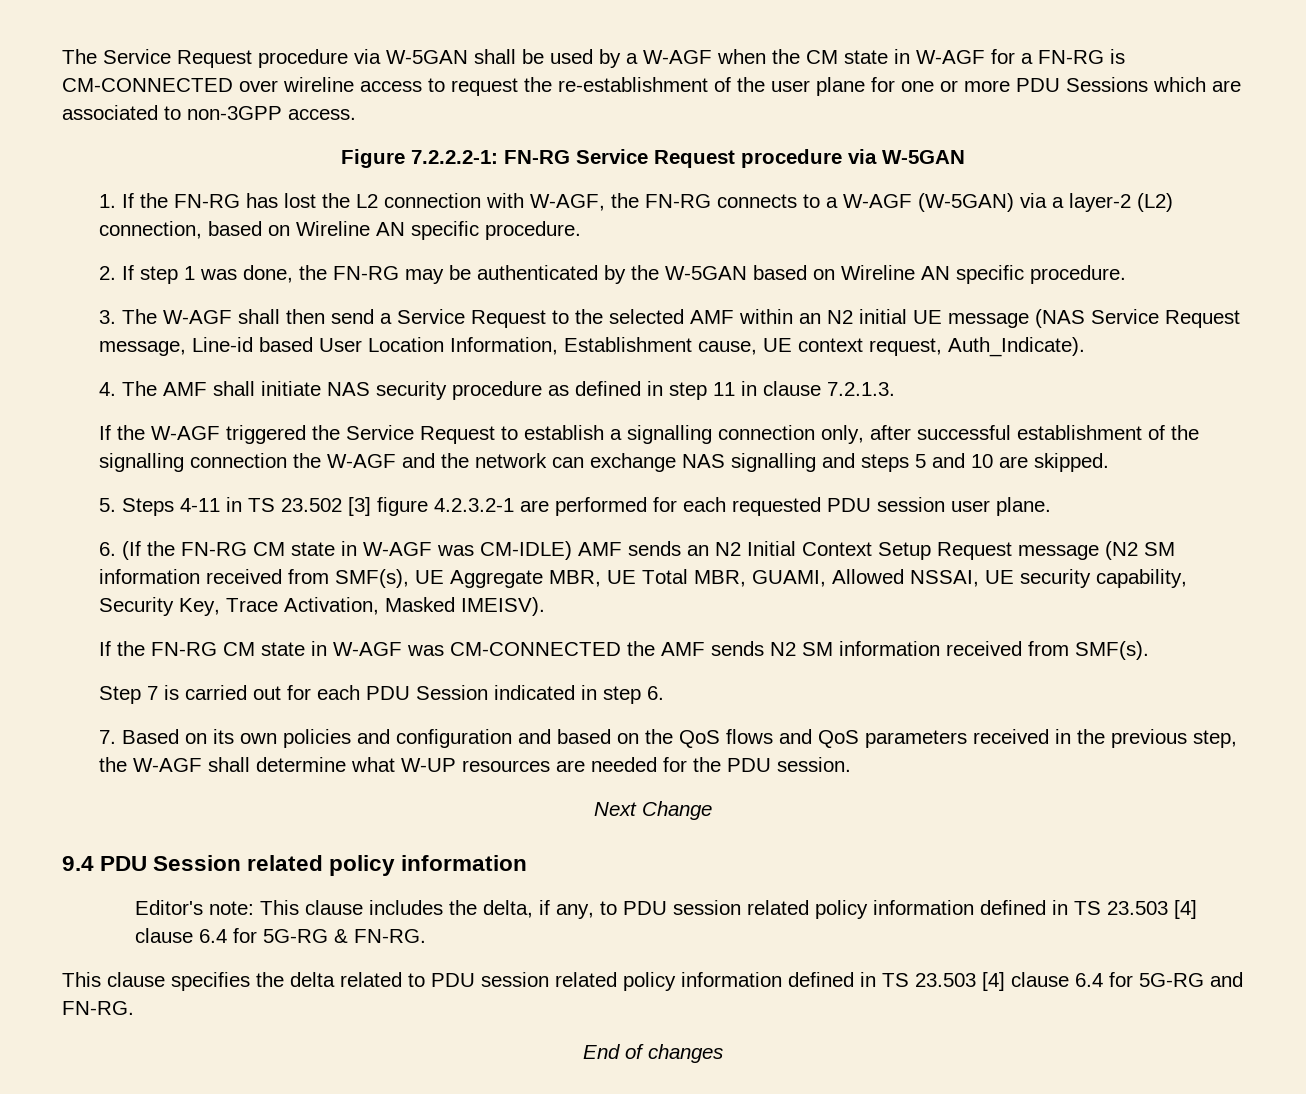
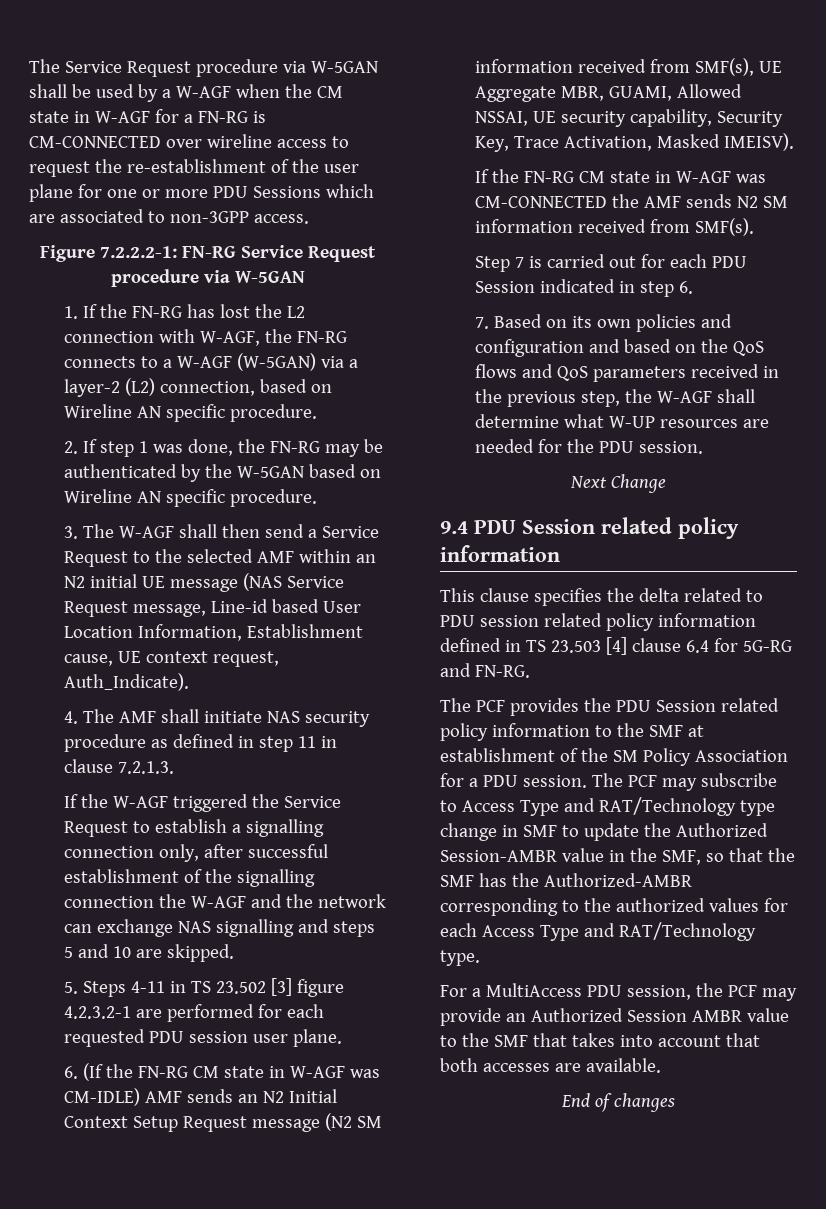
- 6. (If the FN-RG CM state in W-AGF was CM-IDLE) AMF sends an N2 Initial Context Setup Request message (N2 SM information received from SMF(s), UE Aggregate MBR, UE Total MBR, GUAMI, Allowed NSSAI, UE security capability, Security Key, Trace Activation, Masked IMEISV).
+ 6. (If the FN-RG CM state in W-AGF was CM-IDLE) AMF sends an N2 Initial Context Setup Request message (N2 SM information received from SMF(s), UE Aggregate MBR, GUAMI, Allowed NSSAI, UE security capability, Security Key, Trace Activation, Masked IMEISV).
- Editor's note: This clause includes the delta, if any, to PDU session related policy information defined in TS 23.503 [4] clause 6.4 for 5G-RG & FN-RG.
+ The PCF provides the PDU Session related policy information to the SMF at establishment of the SM Policy Association for a PDU session. The PCF may subscribe to Access Type and RAT/Technology type change in SMF to update the Authorized Session-AMBR value in the SMF, so that the SMF has the Authorized-AMBR corresponding to the authorized values for each Access Type and RAT/Technology type.
+ For a MultiAccess PDU session, the PCF may provide an Authorized Session AMBR value to the SMF that takes into account that both accesses are available.

